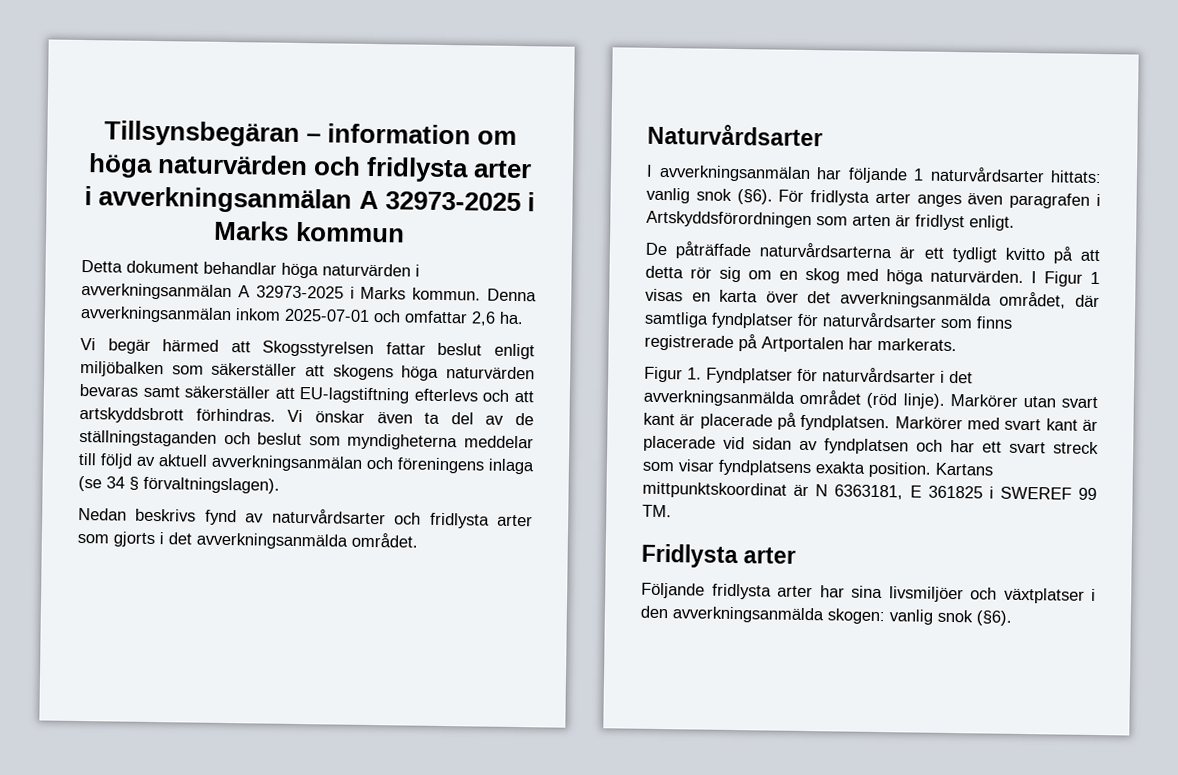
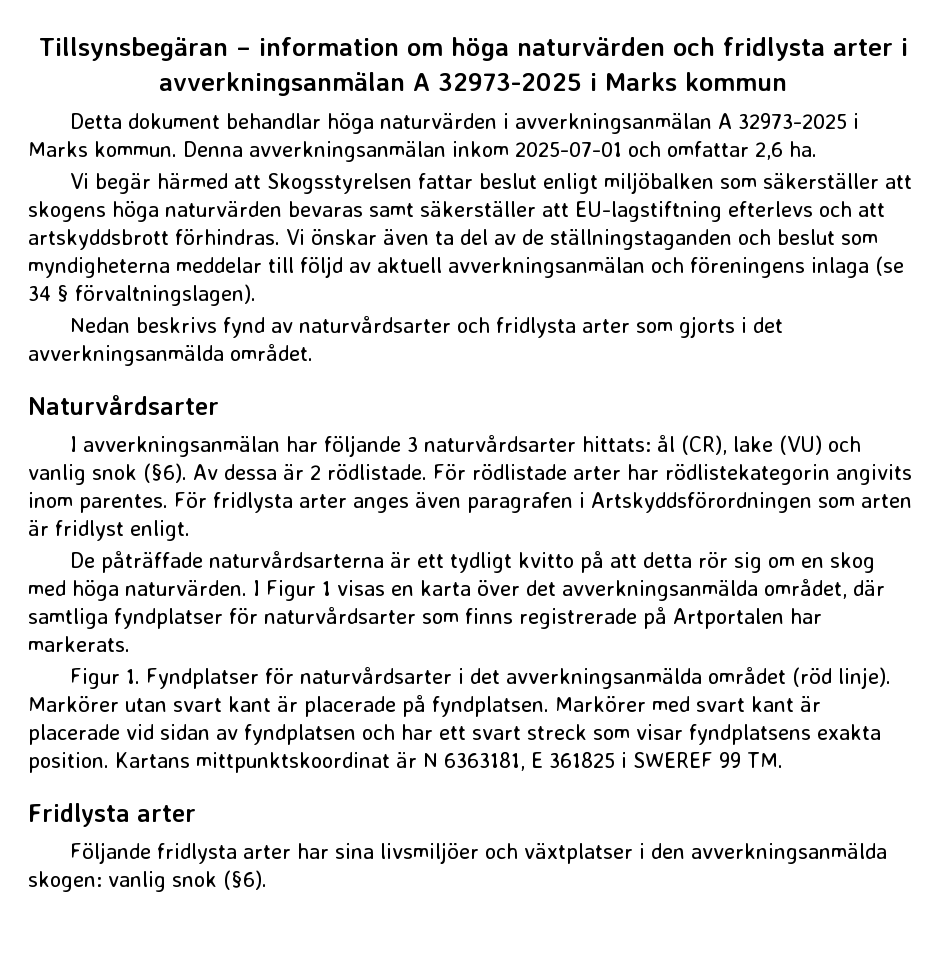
- I avverkningsanmälan har följande 1 naturvårdsarter hittats: vanlig snok (§6).
+ I avverkningsanmälan har följande 3 naturvårdsarter hittats: ål (CR), lake (VU) och vanlig snok (§6). Av dessa är 2 rödlistade. För rödlistade arter har rödlistekategorin angivits inom parentes.

